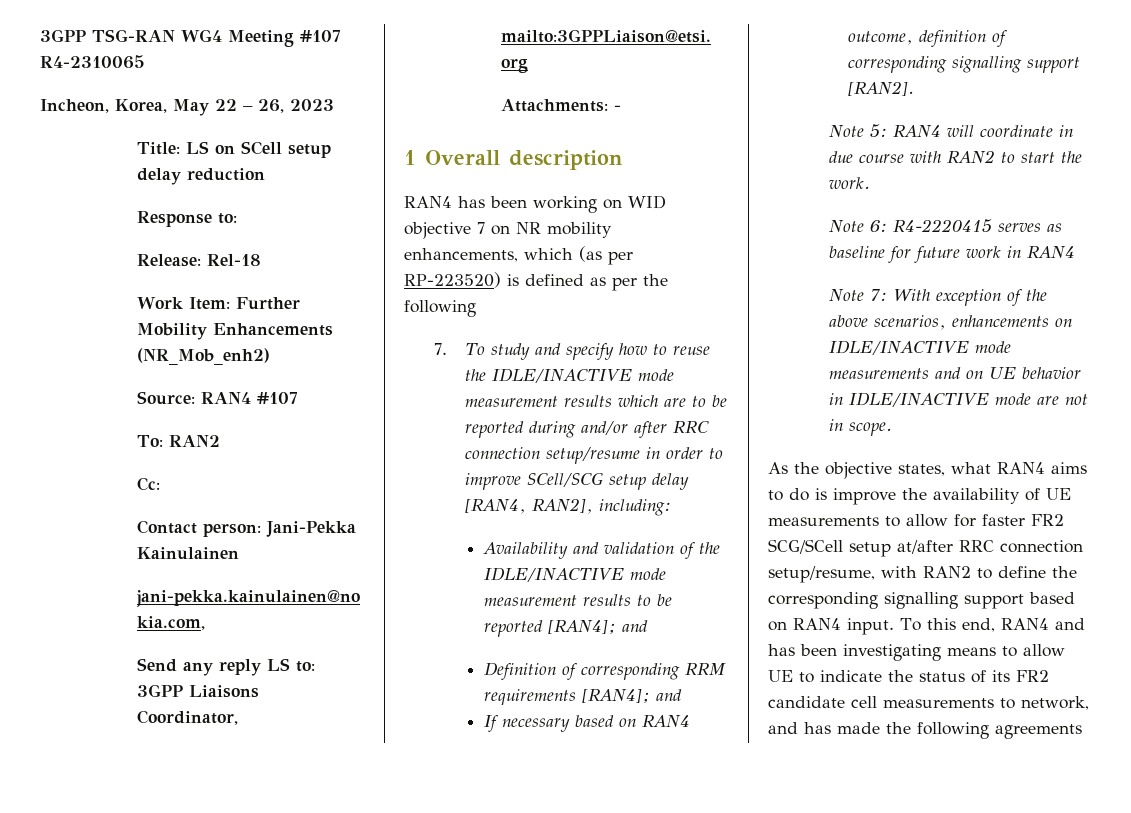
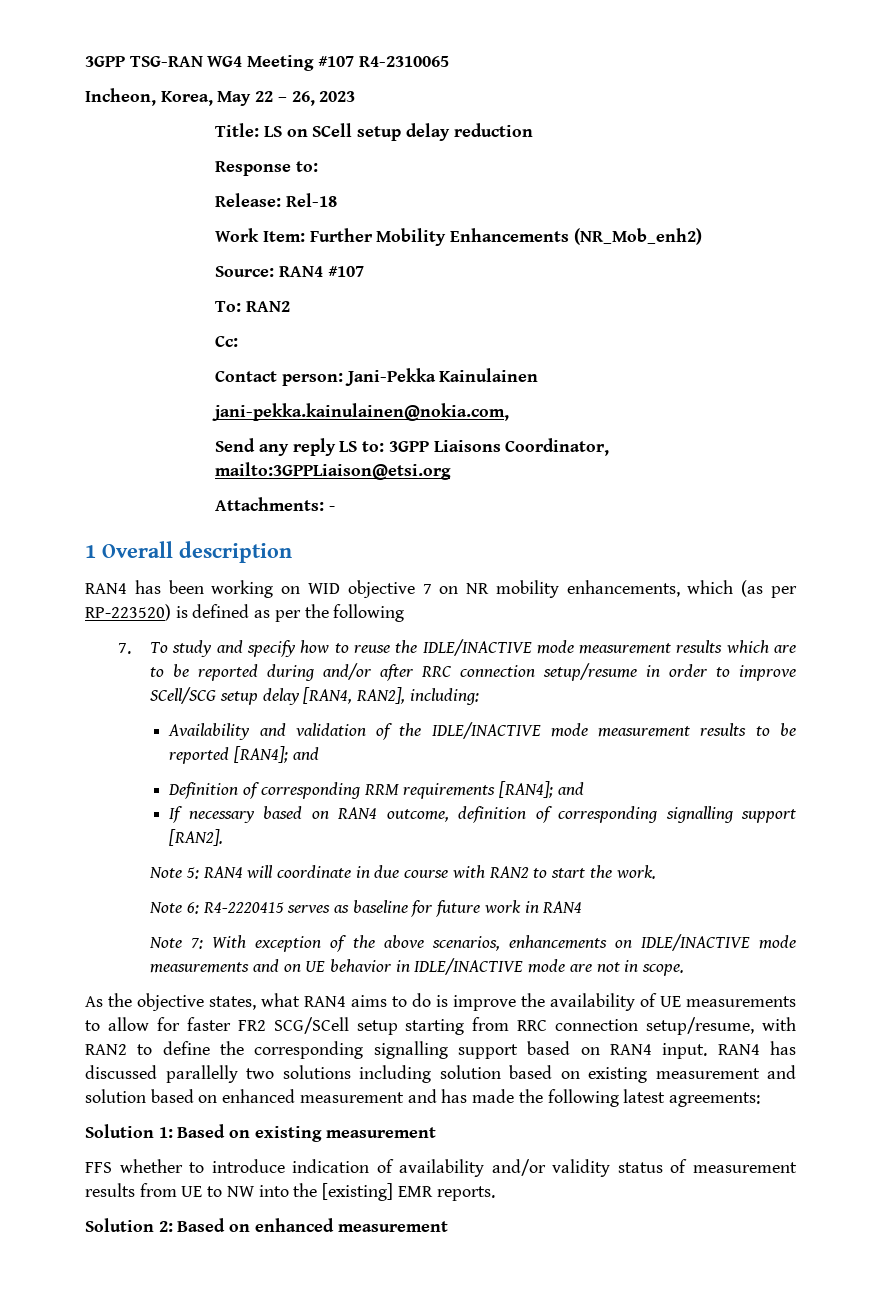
- As the objective states, what RAN4 aims to do is improve the availability of UE measurements to allow for faster FR2 SCG/SCell setup at/after RRC connection setup/resume, with RAN2 to define the corresponding signalling support based on RAN4 input.
+ As the objective states, what RAN4 aims to do is improve the availability of UE measurements to allow for faster FR2 SCG/SCell setup starting from RRC connection setup/resume, with RAN2 to define the corresponding signalling support based on RAN4 input.
- To this end, RAN4 and has been investigating means to allow UE to indicate the status of its FR2 candidate cell measurements to network, and has made the following agreements
+ RAN4 has discussed parallelly two solutions including solution based on existing measurement and solution based on enhanced measurement and has made the following latest agreements:
+ Solution 1: Based on existing measurement
+ FFS whether to introduce indication of availability and/or validity status of measurement results from UE to NW into the [existing] EMR reports.
+ Solution 2: Based on enhanced measurement

